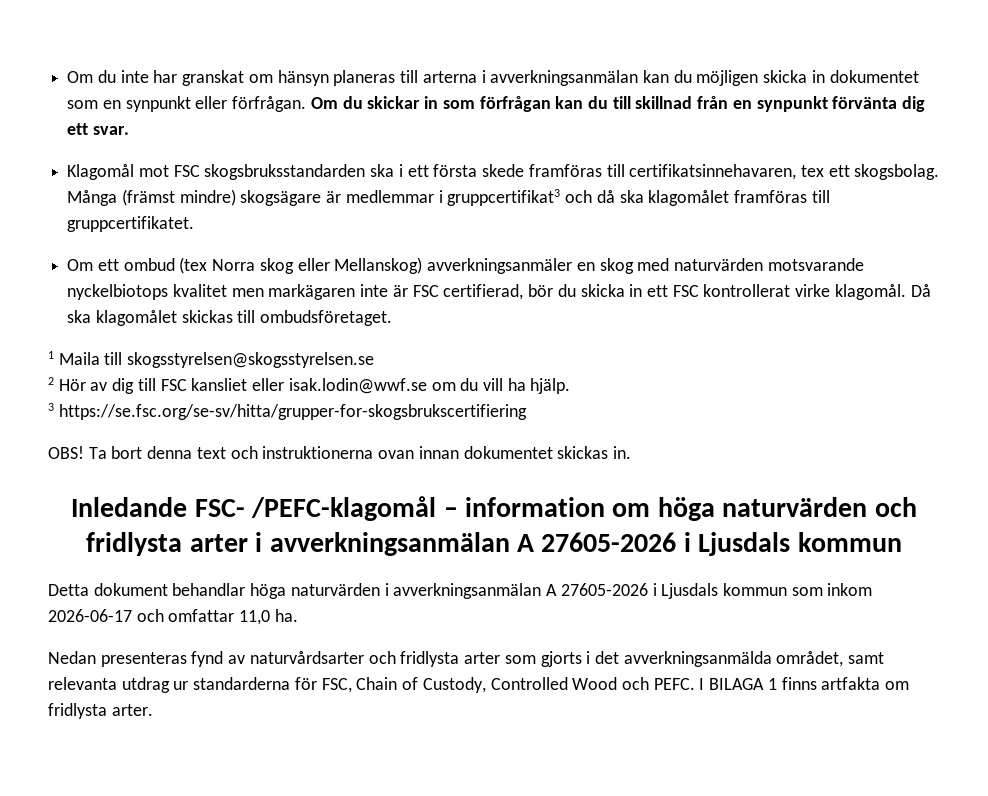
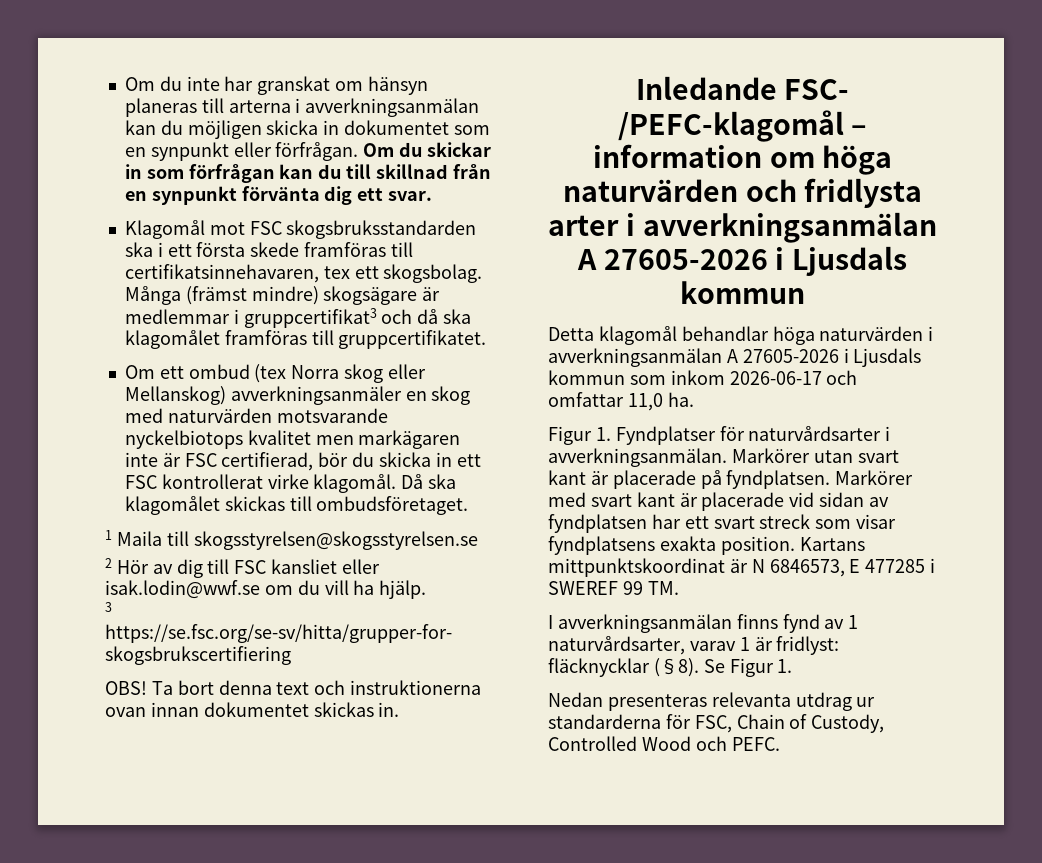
- Detta dokument behandlar höga naturvärden i avverkningsanmälan A 27605-2026 i Ljusdals kommun som inkom 2026-06-17 och omfattar 11,0 ha.
+ Detta klagomål behandlar höga naturvärden i avverkningsanmälan A 27605-2026 i Ljusdals kommun som inkom 2026-06-17 och omfattar 11,0 ha.
- Nedan presenteras fynd av naturvårdsarter och fridlysta arter som gjorts i det avverkningsanmälda området, samt relevanta utdrag ur standarderna för FSC, Chain of Custody, Controlled Wood och PEFC. I BILAGA 1 finns artfakta om fridlysta arter.
+ Figur 1. Fyndplatser för naturvårdsarter i avverkningsanmälan. Markörer utan svart kant är placerade på fyndplatsen. Markörer med svart kant är placerade vid sidan av fyndplatsen har ett svart streck som visar fyndplatsens exakta position. Kartans mittpunktskoordinat är N 6846573, E 477285 i SWEREF 99 TM.
+ I avverkningsanmälan finns fynd av 1 naturvårdsarter, varav 1 är fridlyst: fläcknycklar (§8). Se Figur 1.
+ Nedan presenteras relevanta utdrag ur standarderna för FSC, Chain of Custody, Controlled Wood och PEFC.

